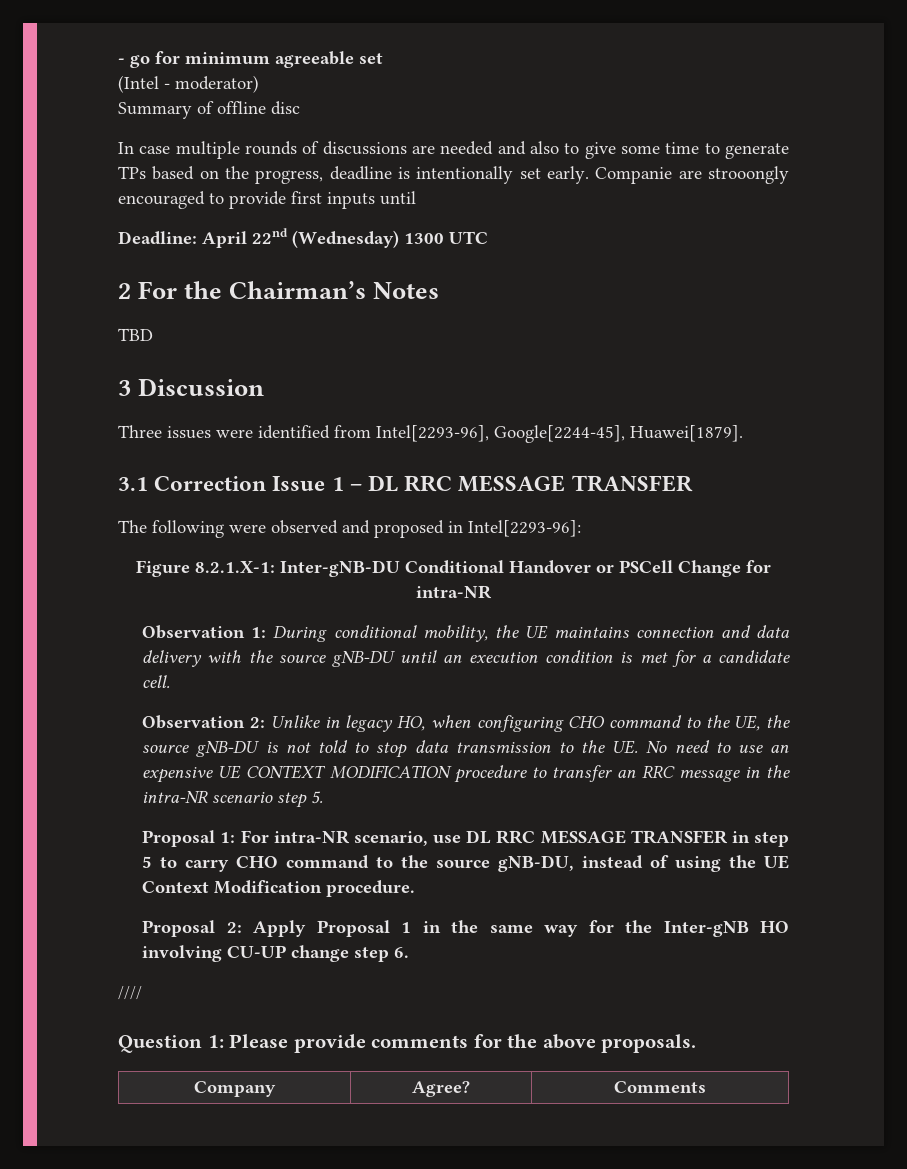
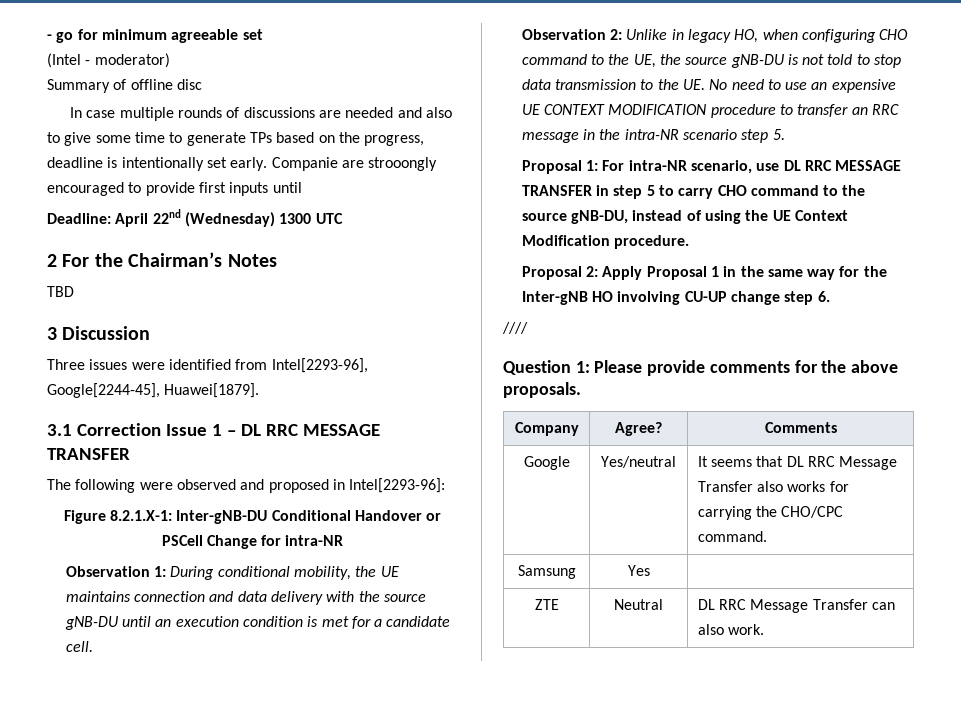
+ Google | Yes/neutral | It seems that DL RRC Message Transfer also works for carrying the CHO/CPC command.
+ Samsung | Yes |
+ ZTE | Neutral | DL RRC Message Transfer can also work.

